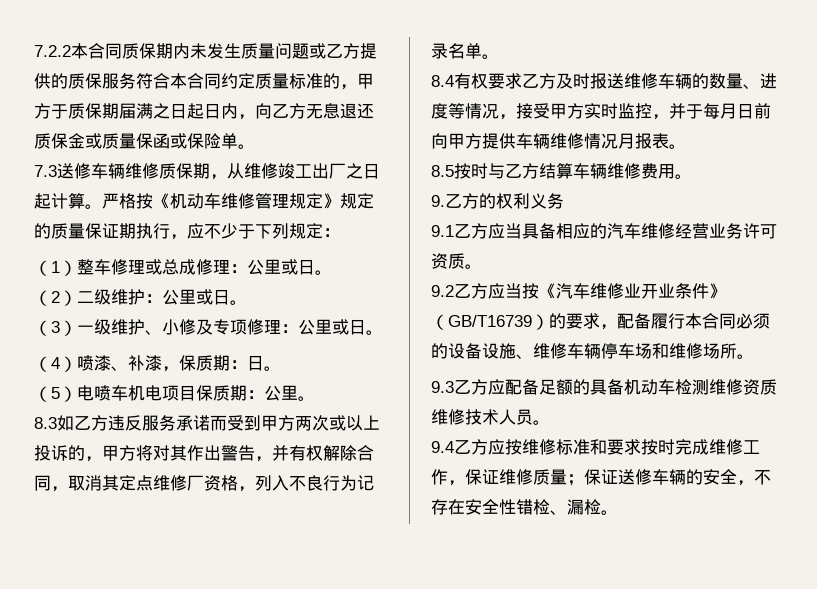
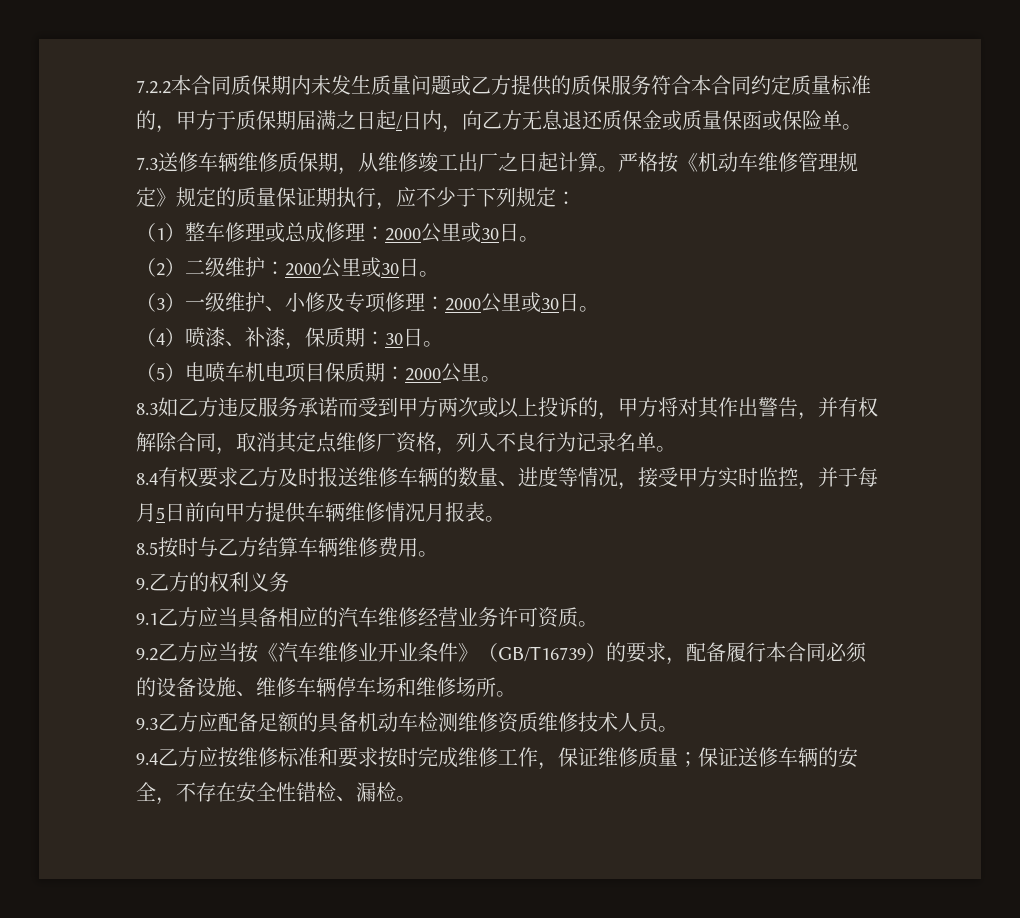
- 7.2.2本合同质保期内未发生质量问题或乙方提供的质保服务符合本合同约定质量标准的，甲方于质保期届满之日起日内，向乙方无息退还质保金或质量保函或保险单。
+ 7.2.2本合同质保期内未发生质量问题或乙方提供的质保服务符合本合同约定质量标准的，甲方于质保期届满之日起/日内，向乙方无息退还质保金或质量保函或保险单。
- （1）整车修理或总成修理：公里或日。
+ （1）整车修理或总成修理：2000公里或30日。
- （2）二级维护：公里或日。
+ （2）二级维护：2000公里或30日。
- （3）一级维护、小修及专项修理：公里或日。
+ （3）一级维护、小修及专项修理：2000公里或30日。
- （4）喷漆、补漆，保质期：日。
+ （4）喷漆、补漆，保质期：30日。
- （5）电喷车机电项目保质期：公里。
+ （5）电喷车机电项目保质期：2000公里。
- 8.4有权要求乙方及时报送维修车辆的数量、进度等情况，接受甲方实时监控，并于每月日前向甲方提供车辆维修情况月报表。
+ 8.4有权要求乙方及时报送维修车辆的数量、进度等情况，接受甲方实时监控，并于每月5日前向甲方提供车辆维修情况月报表。

